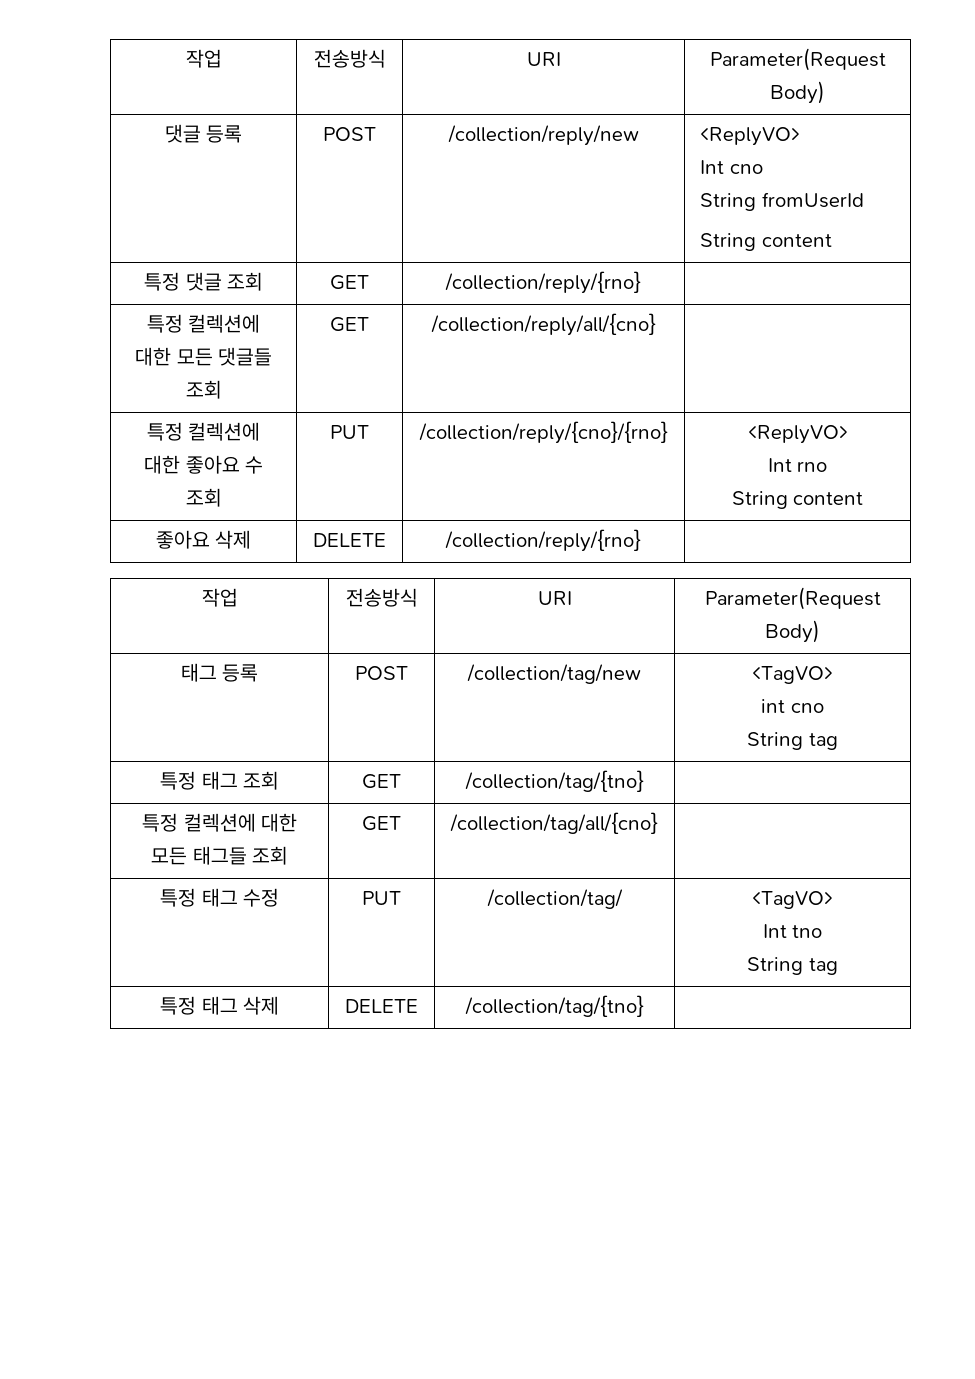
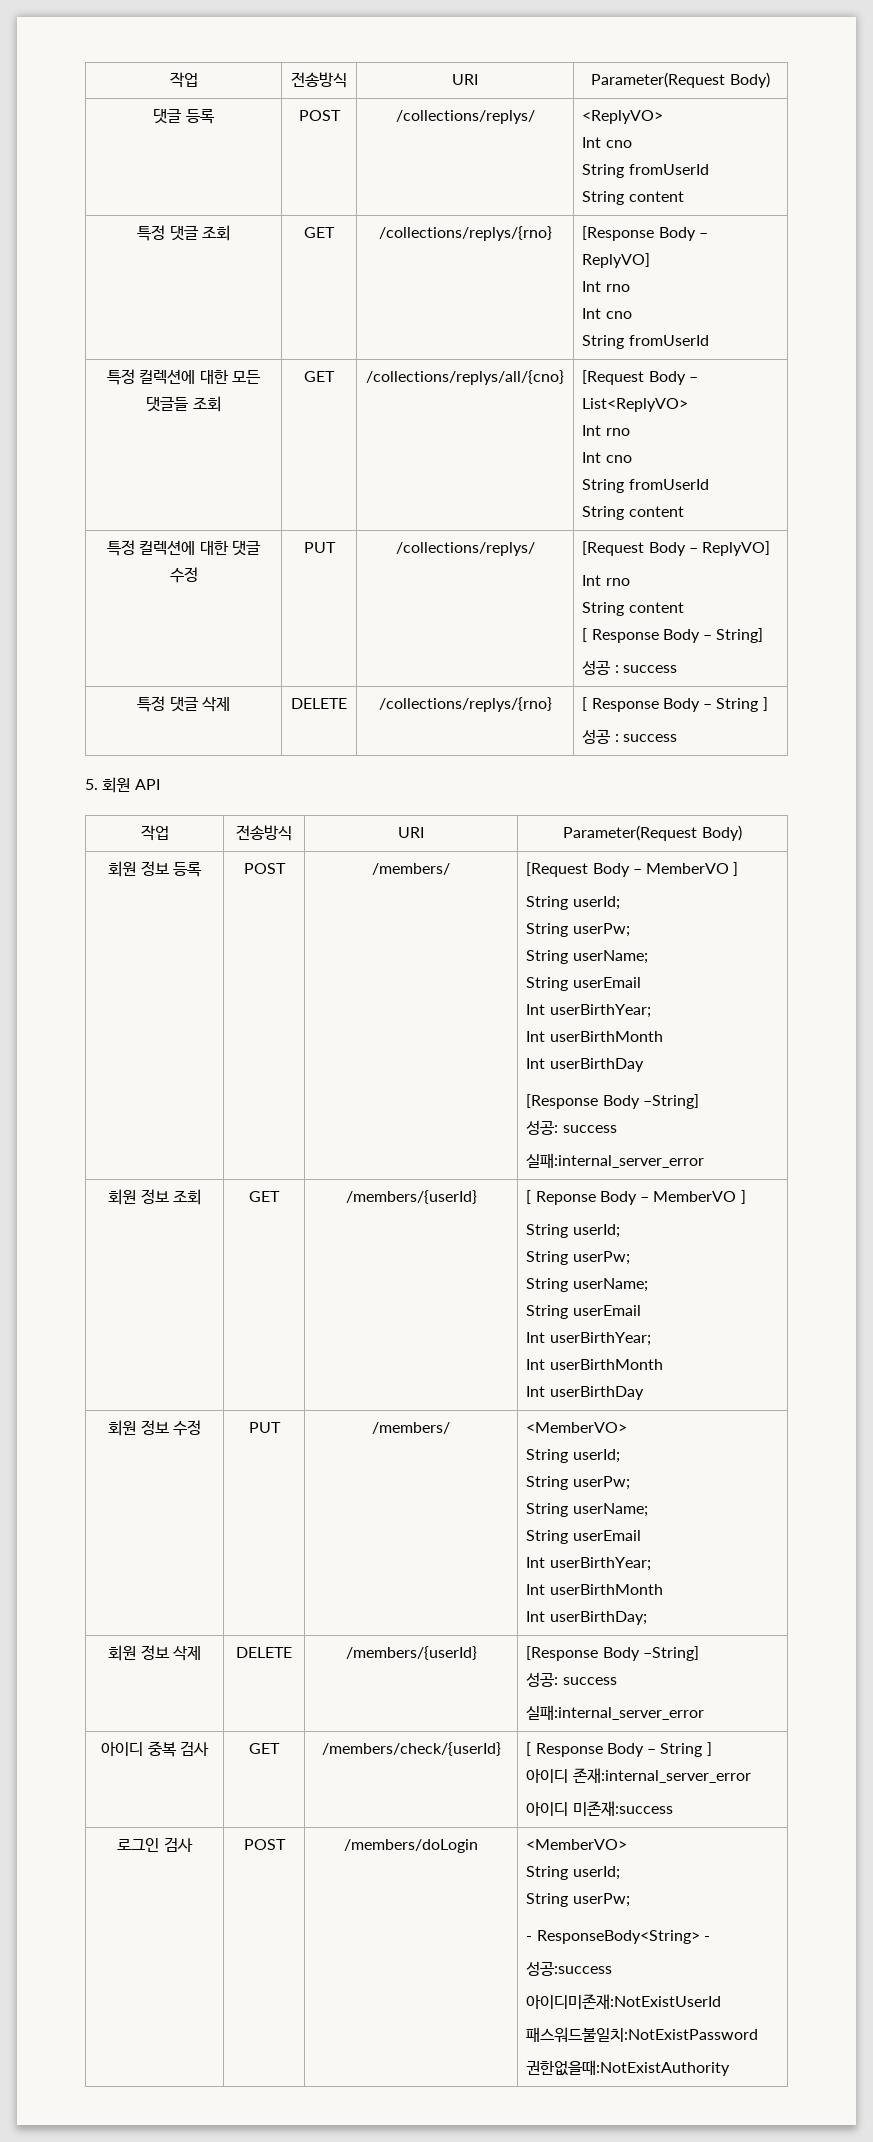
- 댓글 등록 | POST | /collection/reply/new | <ReplyVO>
+ 댓글 등록 | POST | /collections/replys/ | <ReplyVO>
- 특정 댓글 조회 | GET | /collection/reply/{rno} |
+ 특정 댓글 조회 | GET | /collections/replys/{rno} | [Response Body – ReplyVO]
+ Int rno
+ Int cno
+ String fromUserId
- 특정 컬렉션에 대한 모든 댓글들 조회 | GET | /collection/reply/all/{cno} |
- 특정 컬렉션에 대한 좋아요 수 조회 | PUT | /collection/reply/{cno}/{rno} | <ReplyVO>
+ 특정 컬렉션에 대한 모든 댓글들 조회 | GET | /collections/replys/all/{cno} | [Request Body – List<ReplyVO>
+ Int rno
+ Int cno
+ String fromUserId
+ String content
+ 특정 컬렉션에 대한 댓글 수정 | PUT | /collections/replys/ | [Request Body – ReplyVO]
  Int rno
  String content
- 좋아요 삭제 | DELETE | /collection/reply/{rno} |
+ [ Response Body – String]
+ 성공 : success
+ 특정 댓글 삭제 | DELETE | /collections/replys/{rno} | [ Response Body – String ]
+ 성공 : success
+ 5. 회원 API
  작업 | 전송방식 | URI | Parameter(Request Body)
- 태그 등록 | POST | /collection/tag/new | <TagVO>
- int cno
- String tag
- 특정 태그 조회 | GET | /collection/tag/{tno} |
- 특정 컬렉션에 대한 모든 태그들 조회 | GET | /collection/tag/all/{cno} |
- 특정 태그 수정 | PUT | /collection/tag/ | <TagVO>
- Int tno
- String tag
- 특정 태그 삭제 | DELETE | /collection/tag/{tno} |
+ 회원 정보 등록 | POST | /members/ | [Request Body – MemberVO ]
+ String userId;
+ String userPw;
+ String userName;
+ String userEmail
+ Int userBirthYear;
+ Int userBirthMonth
+ Int userBirthDay
+ [Response Body –String]
+ 성공: success
+ 실패:internal_server_error
+ 회원 정보 조회 | GET | /members/{userId} | [ Reponse Body – MemberVO ]
+ String userId;
+ String userPw;
+ String userName;
+ String userEmail
+ Int userBirthYear;
+ Int userBirthMonth
+ Int userBirthDay
+ 회원 정보 수정 | PUT | /members/ | <MemberVO>
+ String userId;
+ String userPw;
+ String userName;
+ String userEmail
+ Int userBirthYear;
+ Int userBirthMonth
+ Int userBirthDay;
+ 회원 정보 삭제 | DELETE | /members/{userId} | [Response Body –String]
+ 성공: success
+ 실패:internal_server_error
+ 아이디 중복 검사 | GET | /members/check/{userId} | [ Response Body – String ]
+ 아이디 존재:internal_server_error
+ 아이디 미존재:success
+ 로그인 검사 | POST | /members/doLogin | <MemberVO>
+ String userId;
+ String userPw;
+ - ResponseBody<String> -
+ 성공:success
+ 아이디미존재:NotExistUserId
+ 패스워드불일치:NotExistPassword
+ 권한없을때:NotExistAuthority

